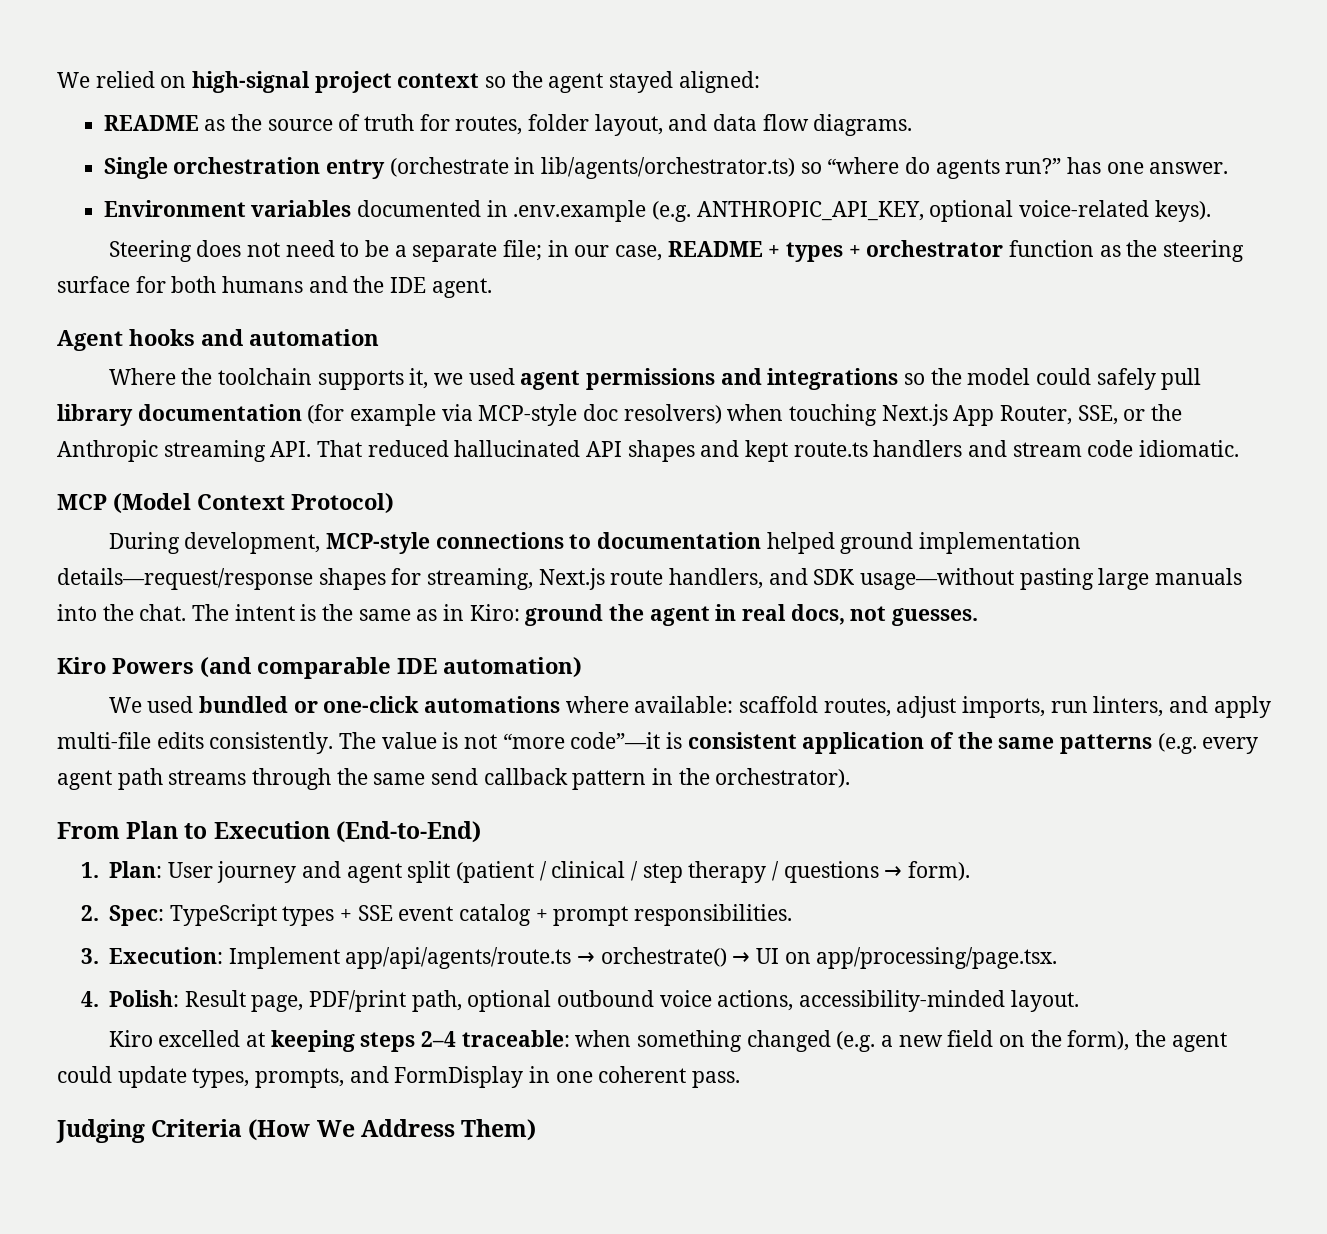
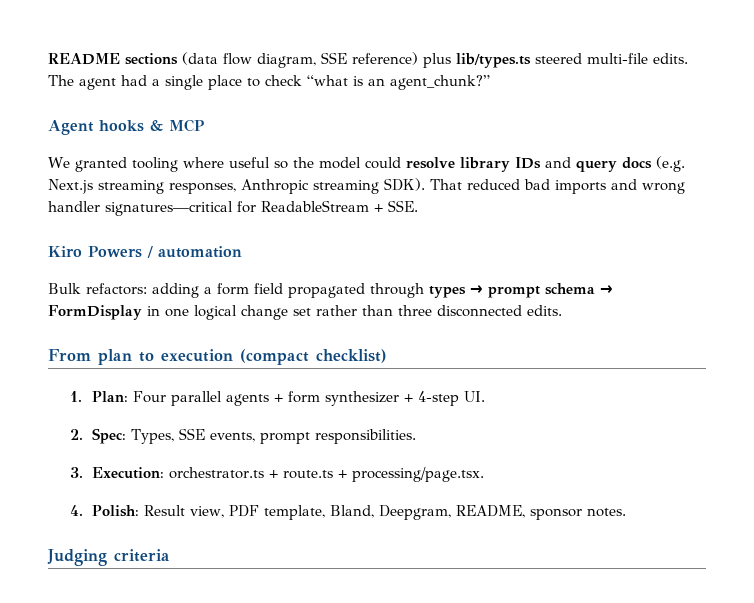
- We relied on high-signal project context so the agent stayed aligned:
- README as the source of truth for routes, folder layout, and data flow diagrams.
- Single orchestration entry (orchestrate in lib/agents/orchestrator.ts) so “where do agents run?” has one answer.
- Environment variables documented in .env.example (e.g. ANTHROPIC_API_KEY, optional voice-related keys).
- Steering does not need to be a separate file; in our case, README + types + orchestrator function as the steering surface for both humans and the IDE agent.
- Agent hooks and automation
- Where the toolchain supports it, we used agent permissions and integrations so the model could safely pull library documentation (for example via MCP-style doc resolvers) when touching Next.js App Router, SSE, or the Anthropic streaming API. That reduced hallucinated API shapes and kept route.ts handlers and stream code idiomatic.
- MCP (Model Context Protocol)
- During development, MCP-style connections to documentation helped ground implementation details—request/response shapes for streaming, Next.js route handlers, and SDK usage—without pasting large manuals into the chat. The intent is the same as in Kiro: ground the agent in real docs, not guesses.
- Kiro Powers (and comparable IDE automation)
- We used bundled or one-click automations where available: scaffold routes, adjust imports, run linters, and apply multi-file edits consistently. The value is not “more code”—it is consistent application of the same patterns (e.g. every agent path streams through the same send callback pattern in the orchestrator).
- From Plan to Execution (End-to-End)
- 1. Plan: User journey and agent split (patient / clinical / step therapy / questions → form).
- 2. Spec: TypeScript types + SSE event catalog + prompt responsibilities.
- 3. Execution: Implement app/api/agents/route.ts → orchestrate() → UI on app/processing/page.tsx.
- 4. Polish: Result page, PDF/print path, optional outbound voice actions, accessibility-minded layout.
- Kiro excelled at keeping steps 2–4 traceable: when something changed (e.g. a new field on the form), the agent could update types, prompts, and FormDisplay in one coherent pass.
- Judging Criteria (How We Address Them)
+ README sections (data flow diagram, SSE reference) plus lib/types.ts steered multi-file edits. The agent had a single place to check “what is an agent_chunk?”
+ Agent hooks & MCP
+ We granted tooling where useful so the model could resolve library IDs and query docs (e.g. Next.js streaming responses, Anthropic streaming SDK). That reduced bad imports and wrong handler signatures—critical for ReadableStream + SSE.
+ Kiro Powers / automation
+ Bulk refactors: adding a form field propagated through types → prompt schema → FormDisplay in one logical change set rather than three disconnected edits.
+ From plan to execution (compact checklist)
+ 1. Plan: Four parallel agents + form synthesizer + 4-step UI.
+ 2. Spec: Types, SSE events, prompt responsibilities.
+ 3. Execution: orchestrator.ts + route.ts + processing/page.tsx.
+ 4. Polish: Result view, PDF template, Bland, Deepgram, README, sponsor notes.
+ Judging criteria

